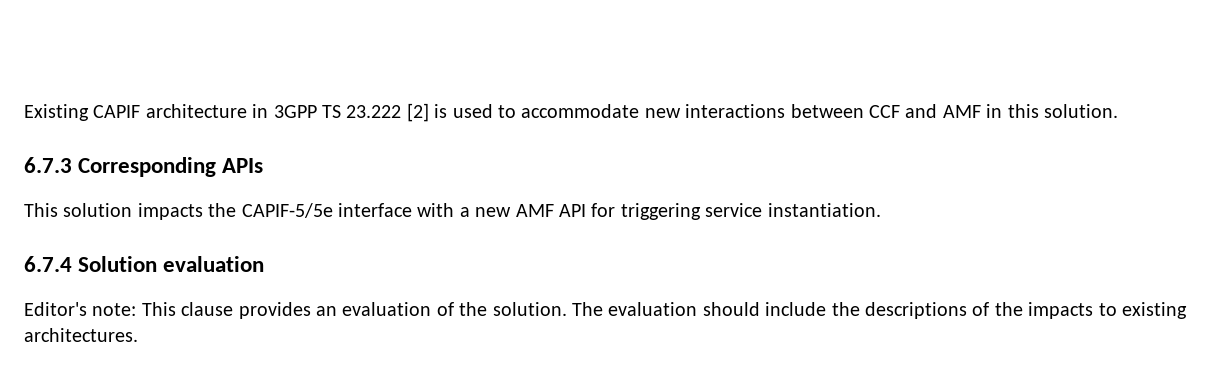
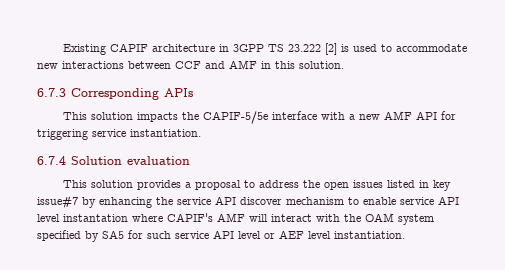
- Editor's note: This clause provides an evaluation of the solution. The evaluation should include the descriptions of the impacts to existing architectures.
+ This solution provides a proposal to address the open issues listed in key issue#7 by enhancing the service API discover mechanism to enable service API level instantation where CAPIF's AMF will interact with the OAM system specified by SA5 for such service API level or AEF level instantiation.

